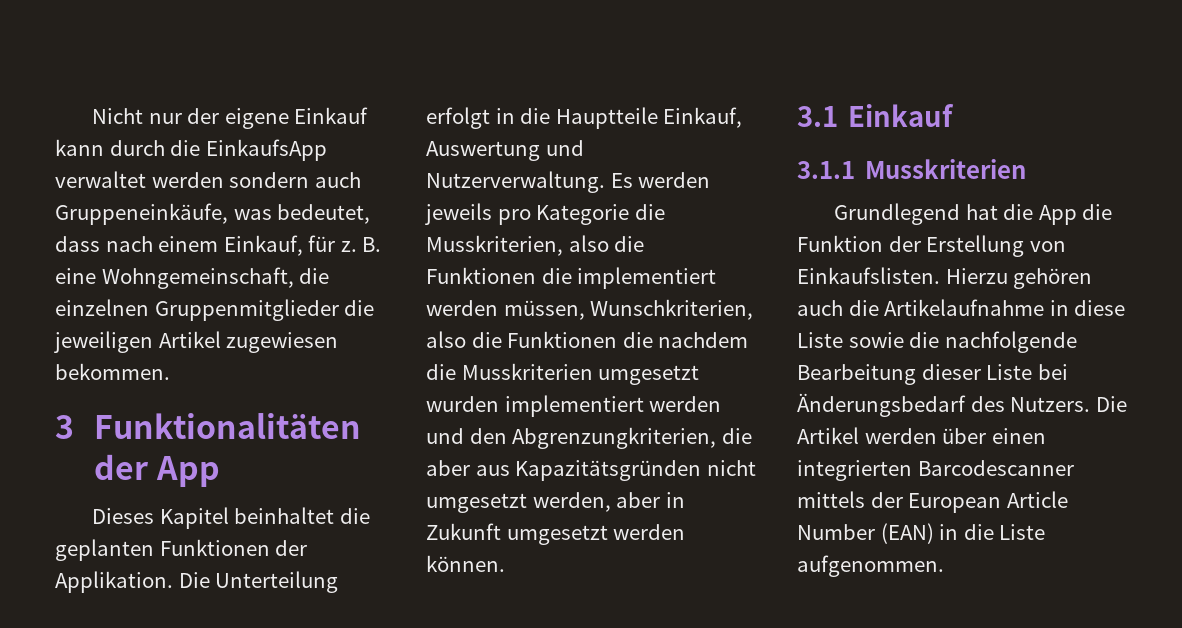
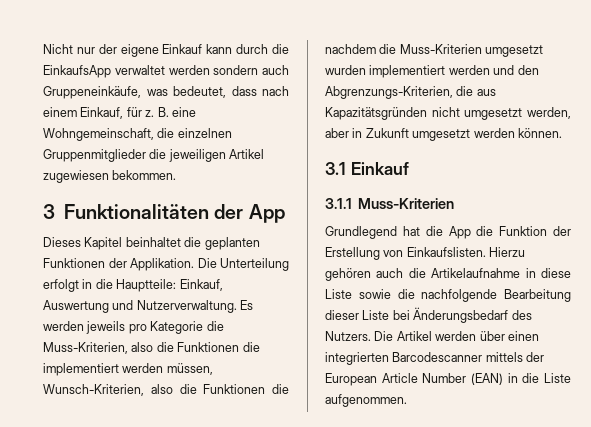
- Die Unterteilung erfolgt in die Hauptteile Einkauf, Auswertung und Nutzerverwaltung.
+ Die Unterteilung erfolgt in die Hauptteile: Einkauf, Auswertung und Nutzerverwaltung.
- Es werden jeweils pro Kategorie die Musskriterien, also die Funktionen die implementiert werden müssen, Wunschkriterien, also die Funktionen die nachdem die Musskriterien umgesetzt wurden implementiert werden und den Abgrenzungkriterien, die aber aus Kapazitätsgründen nicht umgesetzt werden, aber in Zukunft umgesetzt werden können.
+ Es werden jeweils pro Kategorie die Muss-Kriterien, also die Funktionen die implementiert werden müssen, Wunsch-Kriterien, also die Funktionen die nachdem die Muss-Kriterien umgesetzt wurden implementiert werden und den Abgrenzungs-Kriterien, die aus Kapazitätsgründen nicht umgesetzt werden, aber in Zukunft umgesetzt werden können.
- 3.1.1 Musskriterien
+ 3.1.1 Muss-Kriterien

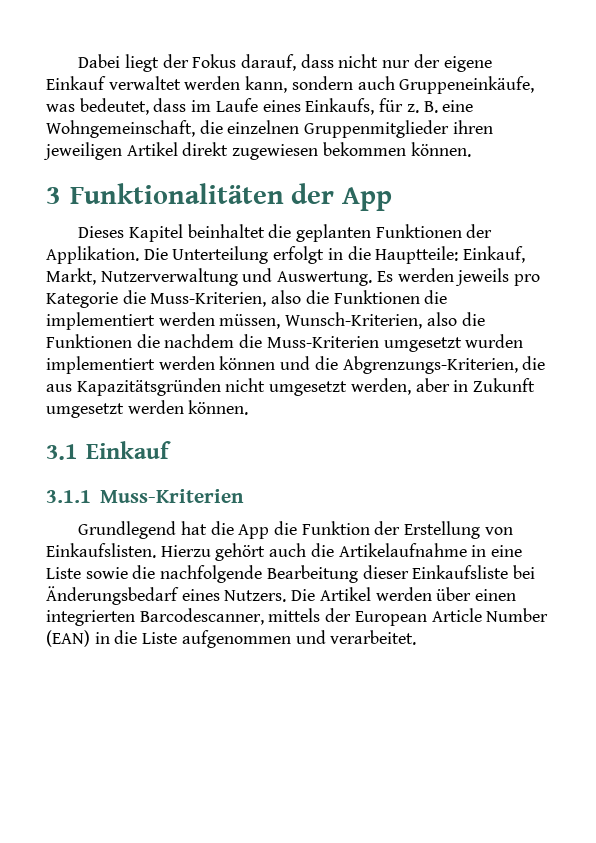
- Nicht nur der eigene Einkauf kann durch die EinkaufsApp verwaltet werden sondern auch Gruppeneinkäufe, was bedeutet, dass nach einem Einkauf, für z.
+ Dabei liegt der Fokus darauf, dass nicht nur der eigene Einkauf verwaltet werden kann, sondern auch Gruppeneinkäufe, was bedeutet, dass im Laufe eines Einkaufs, für z.
- B. eine Wohngemeinschaft, die einzelnen Gruppenmitglieder die jeweiligen Artikel zugewiesen bekommen.
+ B. eine Wohngemeinschaft, die einzelnen Gruppenmitglieder ihren jeweiligen Artikel direkt zugewiesen bekommen können.
- Die Unterteilung erfolgt in die Hauptteile: Einkauf, Auswertung und Nutzerverwaltung.
+ Die Unterteilung erfolgt in die Hauptteile: Einkauf, Markt, Nutzerverwaltung und Auswertung.
- Es werden jeweils pro Kategorie die Muss-Kriterien, also die Funktionen die implementiert werden müssen, Wunsch-Kriterien, also die Funktionen die nachdem die Muss-Kriterien umgesetzt wurden implementiert werden und den Abgrenzungs-Kriterien, die aus Kapazitätsgründen nicht umgesetzt werden, aber in Zukunft umgesetzt werden können.
+ Es werden jeweils pro Kategorie die Muss-Kriterien, also die Funktionen die implementiert werden müssen, Wunsch-Kriterien, also die Funktionen die nachdem die Muss-Kriterien umgesetzt wurden implementiert werden können und die Abgrenzungs-Kriterien, die aus Kapazitätsgründen nicht umgesetzt werden, aber in Zukunft umgesetzt werden können.
- Hierzu gehören auch die Artikelaufnahme in diese Liste sowie die nachfolgende Bearbeitung dieser Liste bei Änderungsbedarf des Nutzers.
+ Hierzu gehört auch die Artikelaufnahme in eine Liste sowie die nachfolgende Bearbeitung dieser Einkaufsliste bei Änderungsbedarf eines Nutzers.
- Die Artikel werden über einen integrierten Barcodescanner mittels der European Article Number (EAN) in die Liste aufgenommen.
+ Die Artikel werden über einen integrierten Barcodescanner, mittels der European Article Number (EAN) in die Liste aufgenommen und verarbeitet.

